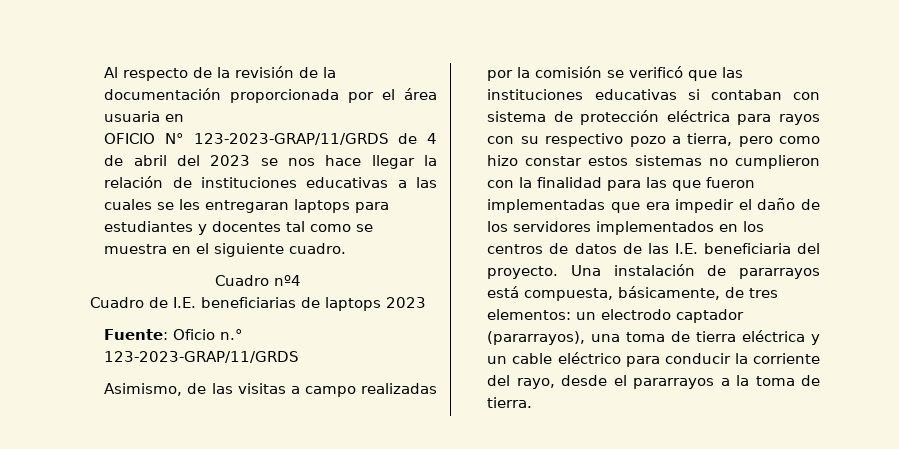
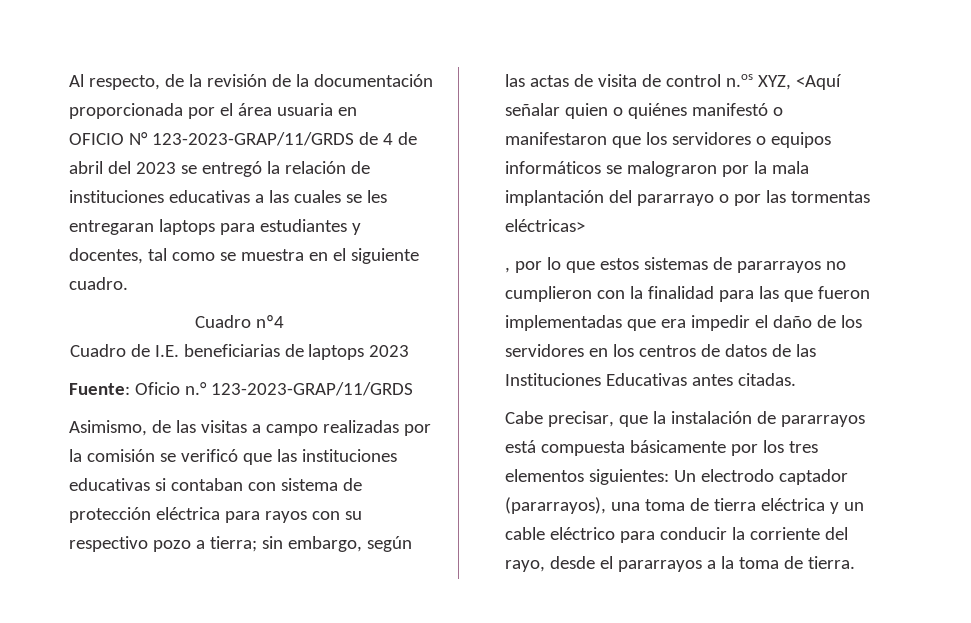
- Al respecto de la revisión de la documentación proporcionada por el área usuaria en
+ Al respecto, de la revisión de la documentación proporcionada por el área usuaria en
- OFICIO N° 123-2023-GRAP/11/GRDS de 4 de abril del 2023 se nos hace llegar la relación de instituciones educativas a las cuales se les entregaran laptops para estudiantes y docentes tal como se muestra en el siguiente cuadro.
+ OFICIO N° 123-2023-GRAP/11/GRDS de 4 de abril del 2023 se entregó la relación de instituciones educativas a las cuales se les entregaran laptops para estudiantes y docentes, tal como se muestra en el siguiente cuadro.
- Asimismo, de las visitas a campo realizadas por la comisión se verificó que las instituciones educativas si contaban con sistema de protección eléctrica para rayos con su respectivo pozo a tierra, pero como hizo constar estos sistemas no cumplieron con la finalidad para las que fueron implementadas que era impedir el daño de los servidores implementados en los centros de datos de las I.E. beneficiaria del proyecto. Una instalación de pararrayos está compuesta, básicamente, de tres elementos: un electrodo captador (pararrayos), una toma de tierra eléctrica y un cable eléctrico para conducir la corriente del rayo, desde el pararrayos a la toma de tierra.
+ Asimismo, de las visitas a campo realizadas por la comisión se verificó que las instituciones educativas si contaban con sistema de protección eléctrica para rayos con su respectivo pozo a tierra; sin embargo, según las actas de visita de control n.os XYZ, <Aquí señalar quien o quiénes manifestó o manifestaron que los servidores o equipos informáticos se malograron por la mala implantación del pararrayo o por las tormentas eléctricas>
+ , por lo que estos sistemas de pararrayos no cumplieron con la finalidad para las que fueron implementadas que era impedir el daño de los servidores en los centros de datos de las Instituciones Educativas antes citadas.
+ Cabe precisar, que la instalación de pararrayos está compuesta básicamente por los tres elementos siguientes: Un electrodo captador (pararrayos), una toma de tierra eléctrica y un cable eléctrico para conducir la corriente del rayo, desde el pararrayos a la toma de tierra.

